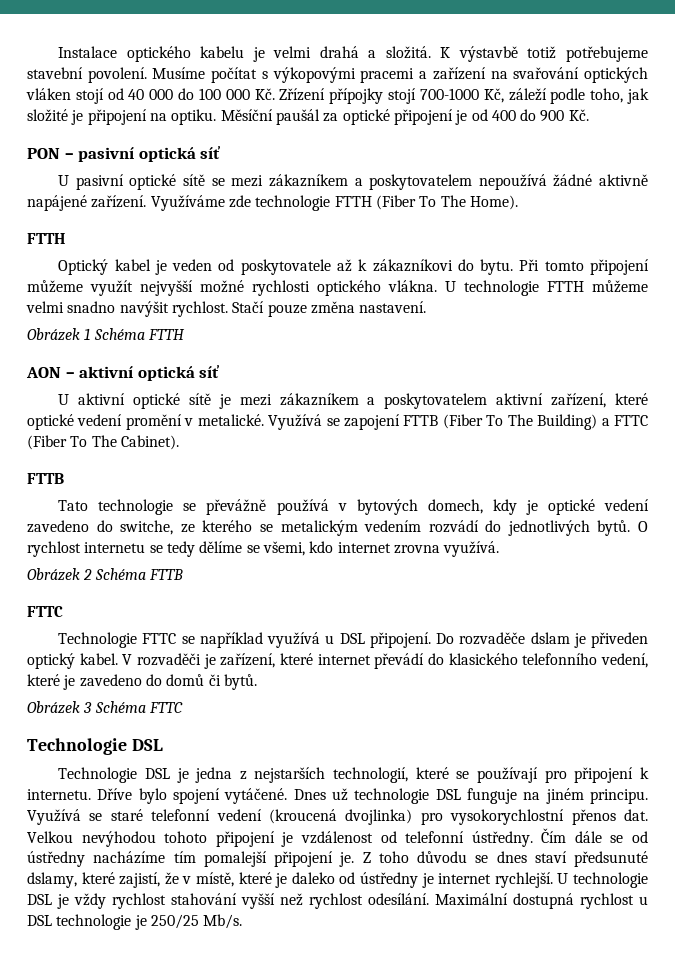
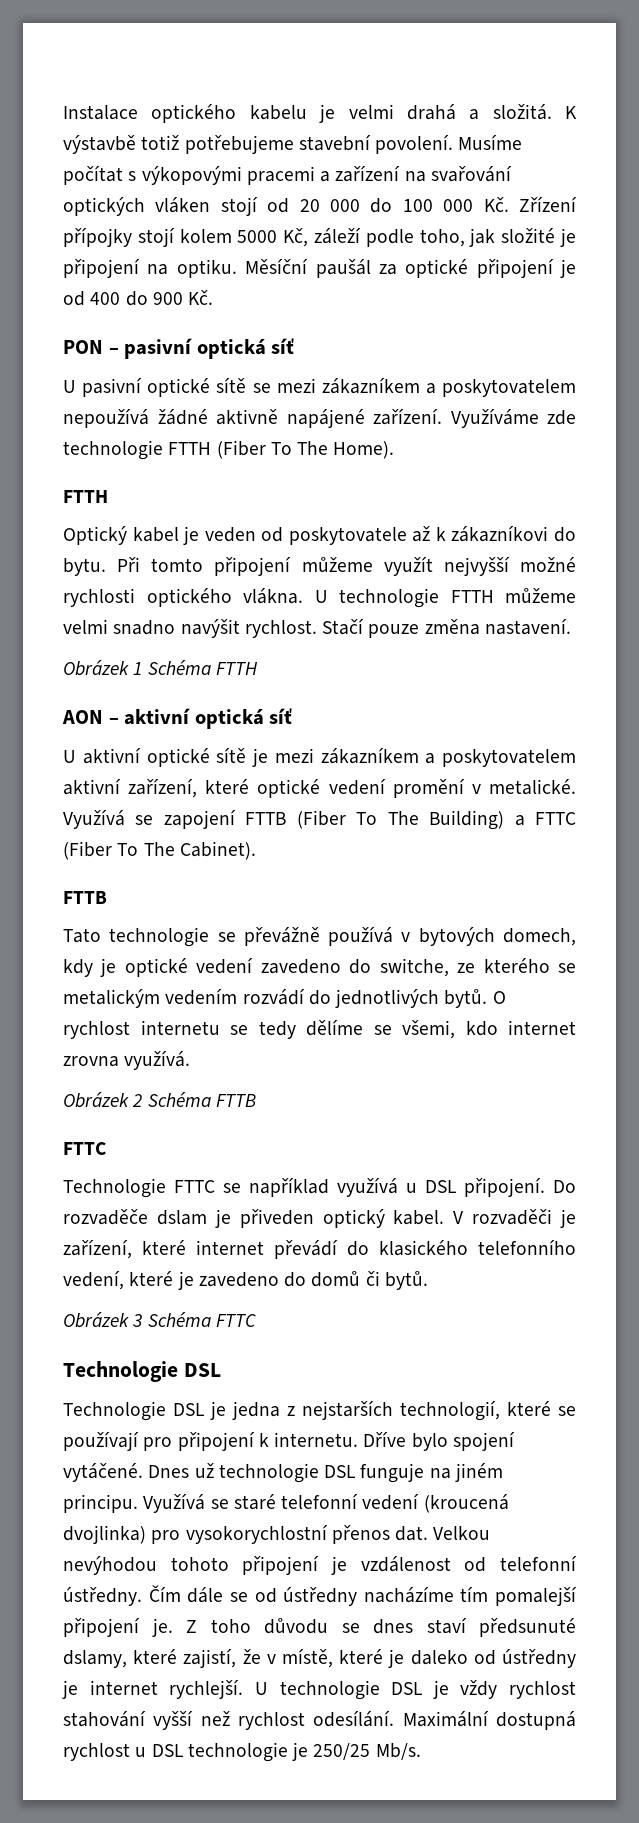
- Musíme počítat s výkopovými pracemi a zařízení na svařování optických vláken stojí od 40 000 do 100 000 Kč. Zřízení přípojky stojí 700-1000 Kč, záleží podle toho, jak složité je připojení na optiku.
+ Musíme počítat s výkopovými pracemi a zařízení na svařování optických vláken stojí od 20 000 do 100 000 Kč. Zřízení přípojky stojí kolem 5000 Kč, záleží podle toho, jak složité je připojení na optiku.

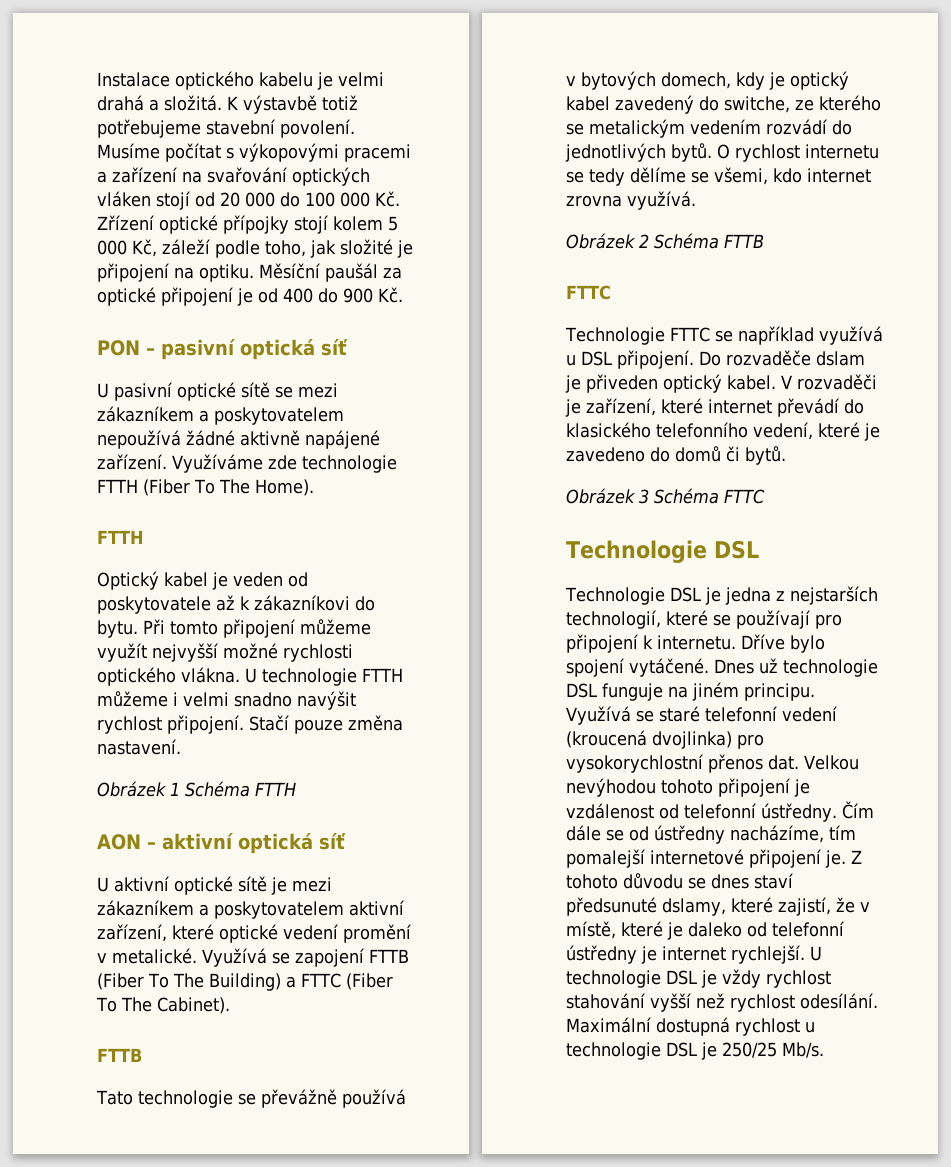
- Musíme počítat s výkopovými pracemi a zařízení na svařování optických vláken stojí od 20 000 do 100 000 Kč. Zřízení přípojky stojí kolem 5000 Kč, záleží podle toho, jak složité je připojení na optiku.
+ Musíme počítat s výkopovými pracemi a zařízení na svařování optických vláken stojí od 20 000 do 100 000 Kč. Zřízení optické přípojky stojí kolem 5 000 Kč, záleží podle toho, jak složité je připojení na optiku.
- U technologie FTTH můžeme velmi snadno navýšit rychlost.
+ U technologie FTTH můžeme i velmi snadno navýšit rychlost připojení.
- Tato technologie se převážně používá v bytových domech, kdy je optické vedení zavedeno do switche, ze kterého se metalickým vedením rozvádí do jednotlivých bytů.
+ Tato technologie se převážně používá v bytových domech, kdy je optický kabel zavedený do switche, ze kterého se metalickým vedením rozvádí do jednotlivých bytů.
- Čím dále se od ústředny nacházíme tím pomalejší připojení je.
+ Čím dále se od ústředny nacházíme, tím pomalejší internetové připojení je.
- Z toho důvodu se dnes staví předsunuté dslamy, které zajistí, že v místě, které je daleko od ústředny je internet rychlejší.
+ Z tohoto důvodu se dnes staví předsunuté dslamy, které zajistí, že v místě, které je daleko od telefonní ústředny je internet rychlejší.
- Maximální dostupná rychlost u DSL technologie je 250/25 Mb/s.
+ Maximální dostupná rychlost u technologie DSL je 250/25 Mb/s.

